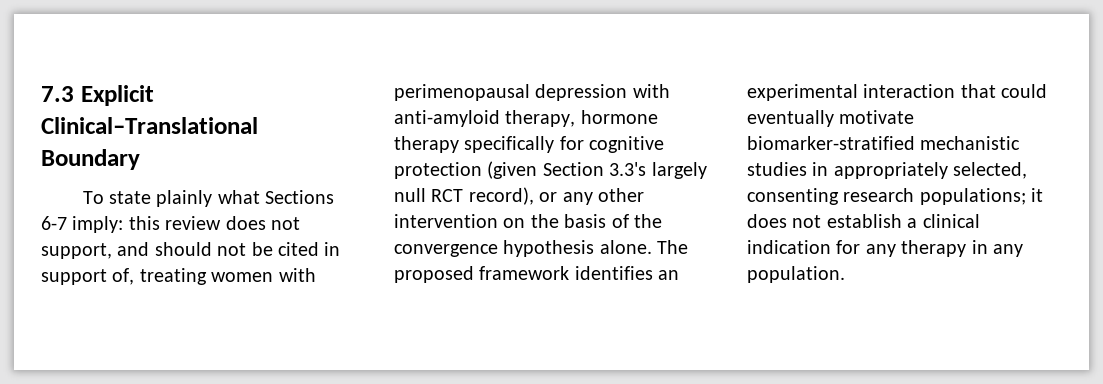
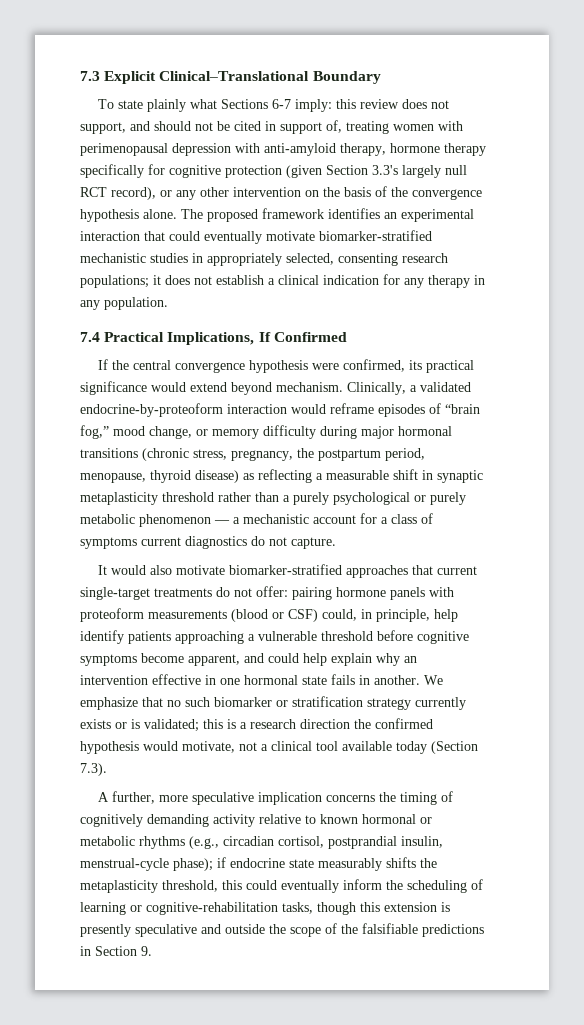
+ 7.4 Practical Implications, If Confirmed
+ If the central convergence hypothesis were confirmed, its practical significance would extend beyond mechanism. Clinically, a validated endocrine-by-proteoform interaction would reframe episodes of “brain fog,” mood change, or memory difficulty during major hormonal transitions (chronic stress, pregnancy, the postpartum period, menopause, thyroid disease) as reflecting a measurable shift in synaptic metaplasticity threshold rather than a purely psychological or purely metabolic phenomenon — a mechanistic account for a class of symptoms current diagnostics do not capture.
+ It would also motivate biomarker-stratified approaches that current single-target treatments do not offer: pairing hormone panels with proteoform measurements (blood or CSF) could, in principle, help identify patients approaching a vulnerable threshold before cognitive symptoms become apparent, and could help explain why an intervention effective in one hormonal state fails in another. We emphasize that no such biomarker or stratification strategy currently exists or is validated; this is a research direction the confirmed hypothesis would motivate, not a clinical tool available today (Section 7.3).
+ A further, more speculative implication concerns the timing of cognitively demanding activity relative to known hormonal or metabolic rhythms (e.g., circadian cortisol, postprandial insulin, menstrual-cycle phase); if endocrine state measurably shifts the metaplasticity threshold, this could eventually inform the scheduling of learning or cognitive-rehabilitation tasks, though this extension is presently speculative and outside the scope of the falsifiable predictions in Section 9.

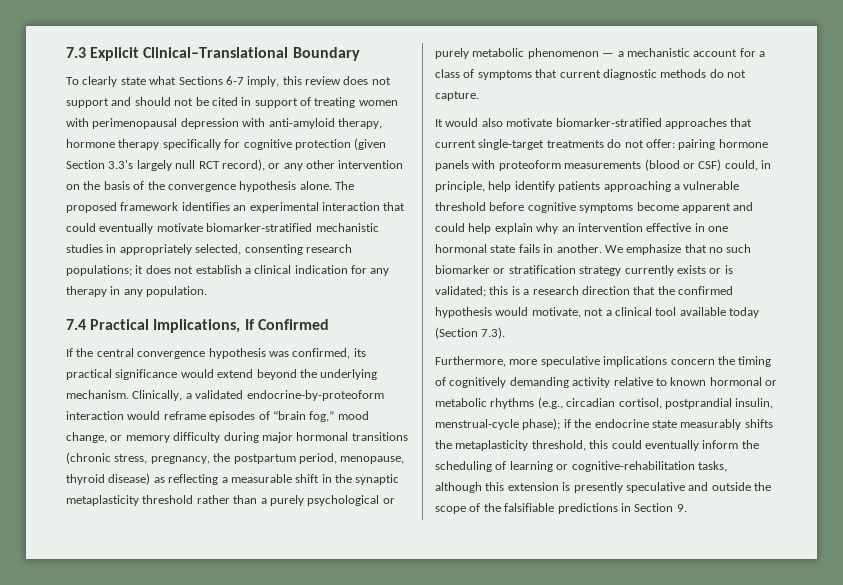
- To state plainly what Sections 6-7 imply: this review does not support, and should not be cited in support of, treating women with perimenopausal depression with anti-amyloid therapy, hormone therapy specifically for cognitive protection (given Section 3.3's largely null RCT record), or any other intervention on the basis of the convergence hypothesis alone.
+ To clearly state what Sections 6-7 imply, this review does not support and should not be cited in support of treating women with perimenopausal depression with anti-amyloid therapy, hormone therapy specifically for cognitive protection (given Section 3.3's largely null RCT record), or any other intervention on the basis of the convergence hypothesis alone.
- If the central convergence hypothesis were confirmed, its practical significance would extend beyond mechanism.
+ If the central convergence hypothesis was confirmed, its practical significance would extend beyond the underlying mechanism.
- Clinically, a validated endocrine-by-proteoform interaction would reframe episodes of “brain fog,” mood change, or memory difficulty during major hormonal transitions (chronic stress, pregnancy, the postpartum period, menopause, thyroid disease) as reflecting a measurable shift in synaptic metaplasticity threshold rather than a purely psychological or purely metabolic phenomenon — a mechanistic account for a class of symptoms current diagnostics do not capture.
+ Clinically, a validated endocrine-by-proteoform interaction would reframe episodes of “brain fog,” mood change, or memory difficulty during major hormonal transitions (chronic stress, pregnancy, the postpartum period, menopause, thyroid disease) as reflecting a measurable shift in the synaptic metaplasticity threshold rather than a purely psychological or purely metabolic phenomenon — a mechanistic account for a class of symptoms that current diagnostic methods do not capture.
- It would also motivate biomarker-stratified approaches that current single-target treatments do not offer: pairing hormone panels with proteoform measurements (blood or CSF) could, in principle, help identify patients approaching a vulnerable threshold before cognitive symptoms become apparent, and could help explain why an intervention effective in one hormonal state fails in another.
+ It would also motivate biomarker-stratified approaches that current single-target treatments do not offer: pairing hormone panels with proteoform measurements (blood or CSF) could, in principle, help identify patients approaching a vulnerable threshold before cognitive symptoms become apparent and could help explain why an intervention effective in one hormonal state fails in another.
- We emphasize that no such biomarker or stratification strategy currently exists or is validated; this is a research direction the confirmed hypothesis would motivate, not a clinical tool available today (Section 7.3).
+ We emphasize that no such biomarker or stratification strategy currently exists or is validated; this is a research direction that the confirmed hypothesis would motivate, not a clinical tool available today (Section 7.3).
- A further, more speculative implication concerns the timing of cognitively demanding activity relative to known hormonal or metabolic rhythms (e.g., circadian cortisol, postprandial insulin, menstrual-cycle phase); if endocrine state measurably shifts the metaplasticity threshold, this could eventually inform the scheduling of learning or cognitive-rehabilitation tasks, though this extension is presently speculative and outside the scope of the falsifiable predictions in Section 9.
+ Furthermore, more speculative implications concern the timing of cognitively demanding activity relative to known hormonal or metabolic rhythms (e.g., circadian cortisol, postprandial insulin, menstrual-cycle phase); if the endocrine state measurably shifts the metaplasticity threshold, this could eventually inform the scheduling of learning or cognitive-rehabilitation tasks, although this extension is presently speculative and outside the scope of the falsifiable predictions in Section 9.

